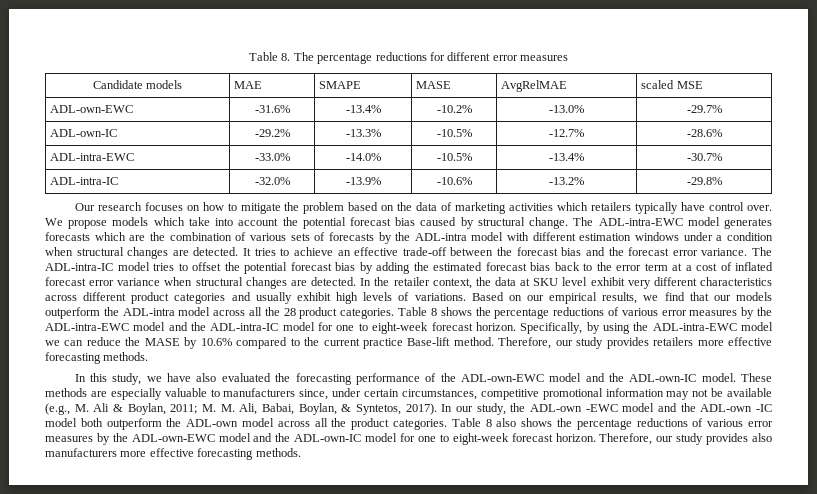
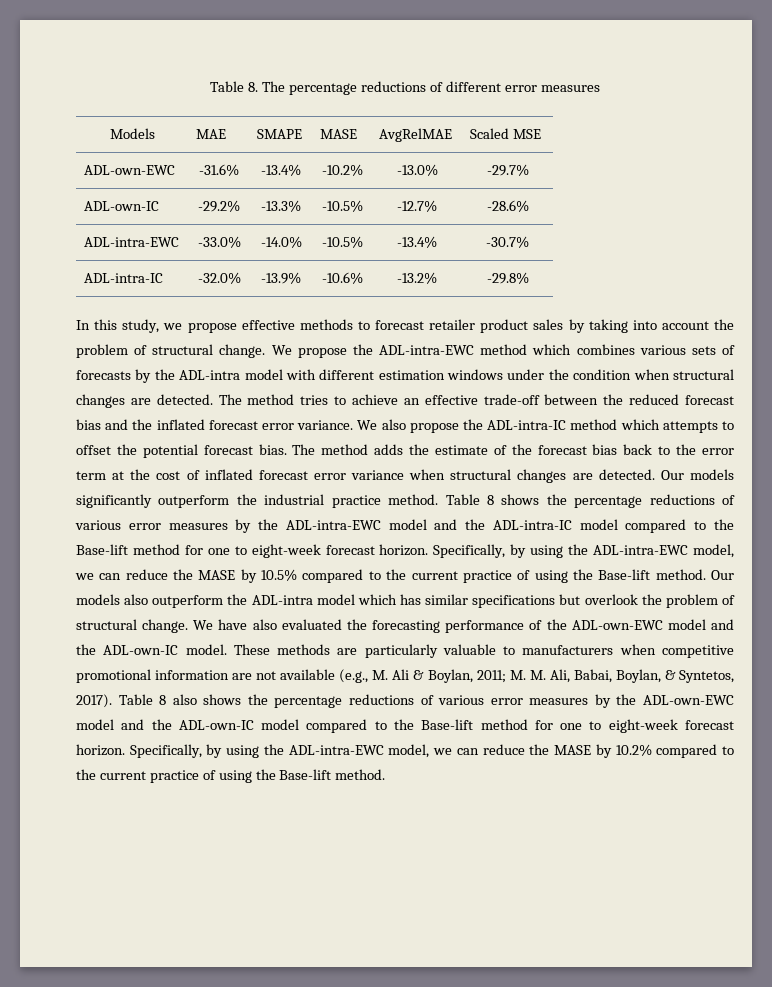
- Table 8. The percentage reductions for different error measures
+ Table 8. The percentage reductions of different error measures
- Candidate models | MAE | SMAPE | MASE | AvgRelMAE | scaled MSE
+ Models | MAE | SMAPE | MASE | AvgRelMAE | Scaled MSE
- Our research focuses on how to mitigate the problem based on the data of marketing activities which retailers typically have control over. We propose models which take into account the potential forecast bias caused by structural change. The ADL-intra-EWC model generates forecasts which are the combination of various sets of forecasts by the ADL-intra model with different estimation windows under a condition when structural changes are detected.
+ In this study, we propose effective methods to forecast retailer product sales by taking into account the problem of structural change. We propose the ADL-intra-EWC method which combines various sets of forecasts by the ADL-intra model with different estimation windows under the condition when structural changes are detected.
- It tries to achieve an effective trade-off between the forecast bias and the forecast error variance.
+ The method tries to achieve an effective trade-off between the reduced forecast bias and the inflated forecast error variance.
- The ADL-intra-IC model tries to offset the potential forecast bias by adding the estimated forecast bias back to the error term at a cost of inflated forecast error variance when structural changes are detected.
+ We also propose the ADL-intra-IC method which attempts to offset the potential forecast bias. The method adds the estimate of the forecast bias back to the error term at the cost of inflated forecast error variance when structural changes are detected.
- In the retailer context, the data at SKU level exhibit very different characteristics across different product categories and usually exhibit high levels of variations. Based on our empirical results, we find that our models outperform the ADL-intra model across all the 28 product categories.
+ Our models significantly outperform the industrial practice method.
- Table 8 shows the percentage reductions of various error measures by the ADL-intra-EWC model and the ADL-intra-IC model for one to eight-week forecast horizon.
+ Table 8 shows the percentage reductions of various error measures by the ADL-intra-EWC model and the ADL-intra-IC model compared to the Base-lift method for one to eight-week forecast horizon.
- Specifically, by using the ADL-intra-EWC model we can reduce the MASE by 10.6% compared to the current practice Base-lift method. Therefore, our study provides retailers more effective forecasting methods.
- In this study, we have also evaluated the forecasting performance of the ADL-own-EWC model and the ADL-own-IC model.
+ Specifically, by using the ADL-intra-EWC model, we can reduce the MASE by 10.5% compared to the current practice of using the Base-lift method. Our models also outperform the ADL-intra model which has similar specifications but overlook the problem of structural change. We have also evaluated the forecasting performance of the ADL-own-EWC model and the ADL-own-IC model.
- These methods are especially valuable to manufacturers since, under certain circumstances, competitive promotional information may not be available (e.g., M. Ali & Boylan, 2011; M. M. Ali, Babai, Boylan, & Syntetos, 2017).
+ These methods are particularly valuable to manufacturers when competitive promotional information are not available (e.g., M. Ali & Boylan, 2011; M. M. Ali, Babai, Boylan, & Syntetos, 2017).
- In our study, the ADL-own -EWC model and the ADL-own -IC model both outperform the ADL-own model across all the product categories.
- Table 8 also shows the percentage reductions of various error measures by the ADL-own-EWC model and the ADL-own-IC model for one to eight-week forecast horizon. Therefore, our study provides also manufacturers more effective forecasting methods.
+ Table 8 also shows the percentage reductions of various error measures by the ADL-own-EWC model and the ADL-own-IC model compared to the Base-lift method for one to eight-week forecast horizon. Specifically, by using the ADL-intra-EWC model, we can reduce the MASE by 10.2% compared to the current practice of using the Base-lift method.

